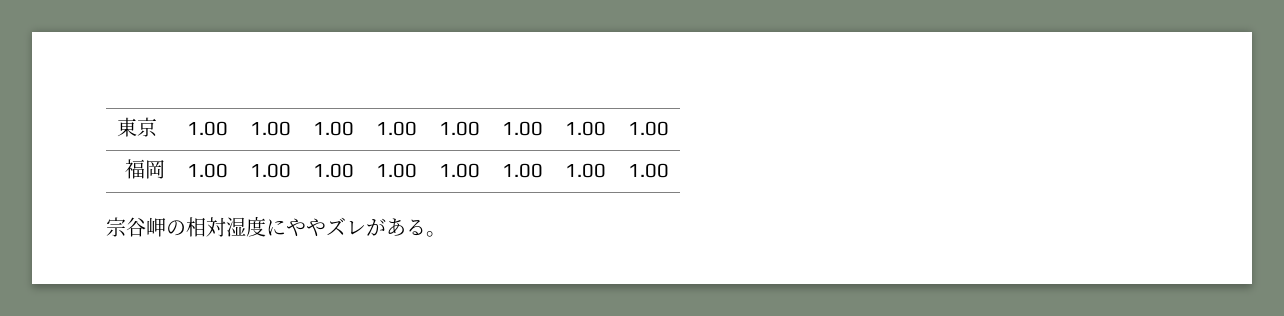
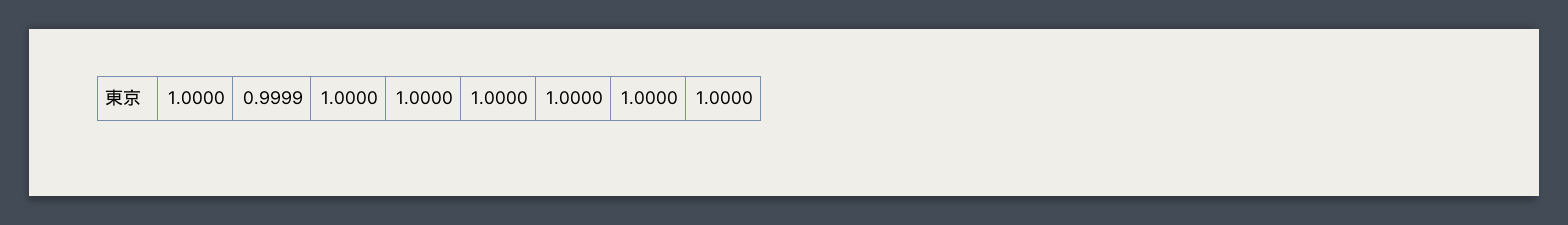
- 東京 | 1.00 | 1.00 | 1.00 | 1.00 | 1.00 | 1.00 | 1.00 | 1.00
- 福岡 | 1.00 | 1.00 | 1.00 | 1.00 | 1.00 | 1.00 | 1.00 | 1.00
- 宗谷岬の相対湿度にややズレがある。
+ 東京 | 1.0000 | 0.9999 | 1.0000 | 1.0000 | 1.0000 | 1.0000 | 1.0000 | 1.0000

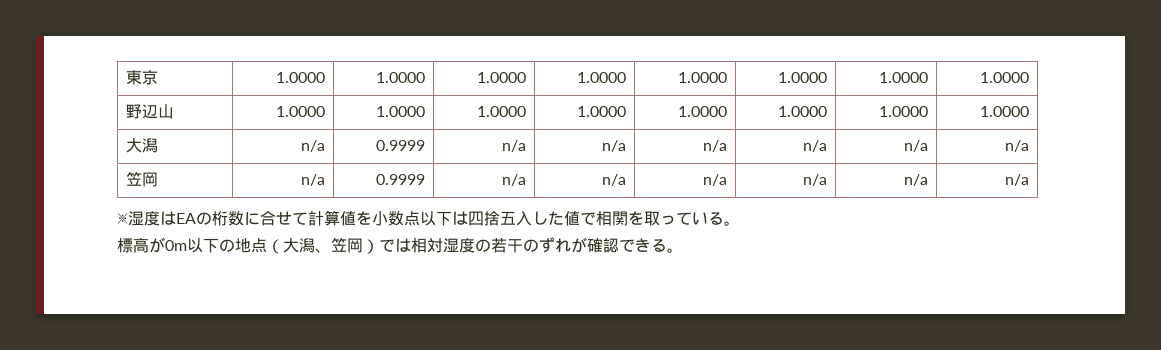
- 東京 | 1.0000 | 0.9999 | 1.0000 | 1.0000 | 1.0000 | 1.0000 | 1.0000 | 1.0000
+ 東京 | 1.0000 | 1.0000 | 1.0000 | 1.0000 | 1.0000 | 1.0000 | 1.0000 | 1.0000
+ 野辺山 | 1.0000 | 1.0000 | 1.0000 | 1.0000 | 1.0000 | 1.0000 | 1.0000 | 1.0000
+ 大潟 | n/a | 0.9999 | n/a | n/a | n/a | n/a | n/a | n/a
+ 笠岡 | n/a | 0.9999 | n/a | n/a | n/a | n/a | n/a | n/a
+ ※湿度はEAの桁数に合せて計算値を小数点以下は四捨五入した値で相関を取っている。
+ 標高が0m以下の地点（大潟、笠岡）では相対湿度の若干のずれが確認できる。

